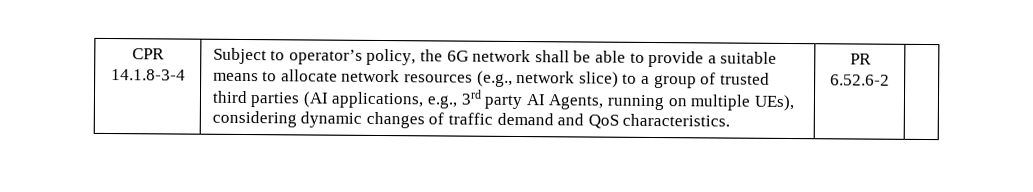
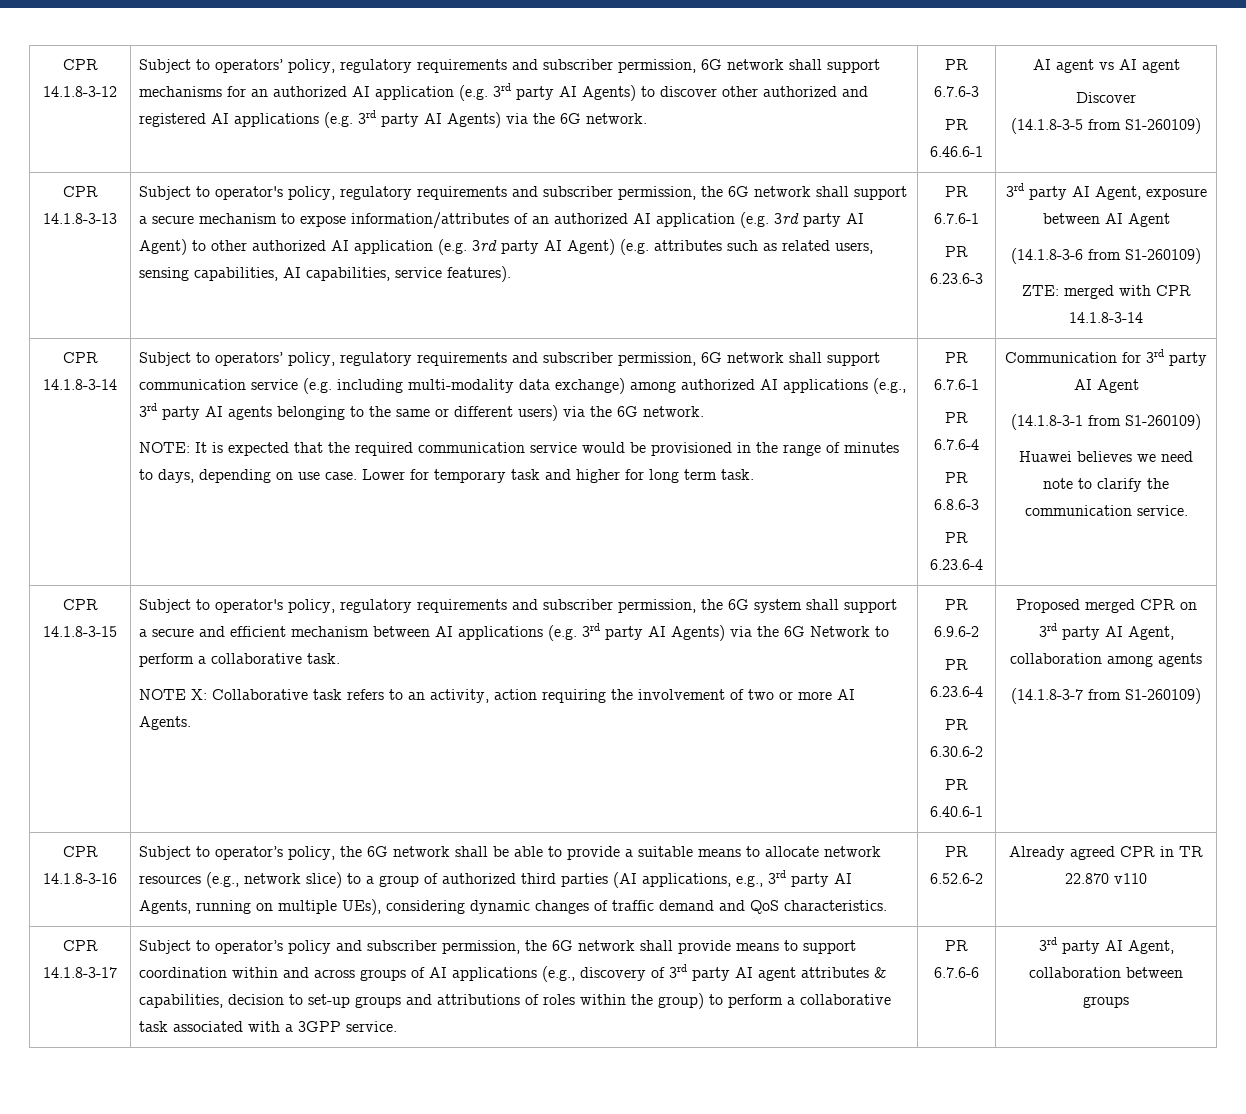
- CPR 14.1.8-3-4
+ CPR 14.1.8-3-12 | Subject to operators’ policy, regulatory requirements and subscriber permission, 6G network shall support mechanisms for an authorized AI application (e.g. 3rd party AI Agents) to discover other authorized and registered AI applications (e.g. 3rd party AI Agents) via the 6G network. | PR 6.7.6-3
+ PR 6.46.6-1 | AI agent vs AI agent
+ Discover
+ (14.1.8-3-5 from S1-260109)
+ CPR 14.1.8-3-13 | Subject to operator's policy, regulatory requirements and subscriber permission, the 6G network shall support a secure mechanism to expose information/attributes of an authorized AI application (e.g. 3rd party AI Agent) to other authorized AI application (e.g. 3rd party AI Agent) (e.g. attributes such as related users, sensing capabilities, AI capabilities, service features). | PR 6.7.6-1
+ PR 6.23.6-3 | 3rd party AI Agent, exposure between AI Agent
+ (14.1.8-3-6 from S1-260109)
+ ZTE: merged with CPR 14.1.8-3-14
+ CPR 14.1.8-3-14 | Subject to operators’ policy, regulatory requirements and subscriber permission, 6G network shall support communication service (e.g. including multi-modality data exchange) among authorized AI applications (e.g., 3rd party AI agents belonging to the same or different users) via the 6G network.
+ NOTE: It is expected that the required communication service would be provisioned in the range of minutes to days, depending on use case. Lower for temporary task and higher for long term task. | PR 6.7.6-1
+ PR 6.7.6-4
+ PR 6.8.6-3
+ PR 6.23.6-4 | Communication for 3rd party AI Agent
+ (14.1.8-3-1 from S1-260109)
+ Huawei believes we need note to clarify the communication service.
+ CPR 14.1.8-3-15 | Subject to operator's policy, regulatory requirements and subscriber permission, the 6G system shall support a secure and efficient mechanism between AI applications (e.g. 3rd party AI Agents) via the 6G Network to perform a collaborative task.
+ NOTE X: Collaborative task refers to an activity, action requiring the involvement of two or more AI Agents. | PR 6.9.6-2
+ PR 6.23.6-4
+ PR 6.30.6-2
+ PR 6.40.6-1 | Proposed merged CPR on 3rd party AI Agent, collaboration among agents
+ (14.1.8-3-7 from S1-260109)
+ CPR 14.1.8-3-16
- Subject to operator’s policy, the 6G network shall be able to provide a suitable means to allocate network resources (e.g., network slice) to a group of trusted third parties (AI applications, e.g., 3rd party AI Agents, running on multiple UEs), considering dynamic changes of traffic demand and QoS characteristics.
+ Subject to operator’s policy, the 6G network shall be able to provide a suitable means to allocate network resources (e.g., network slice) to a group of authorized third parties (AI applications, e.g., 3rd party AI Agents, running on multiple UEs), considering dynamic changes of traffic demand and QoS characteristics.
+ Already agreed CPR in TR 22.870 v110
+ CPR 14.1.8-3-17 | Subject to operator’s policy and subscriber permission, the 6G network shall provide means to support coordination within and across groups of AI applications (e.g., discovery of 3rd party AI agent attributes & capabilities, decision to set-up groups and attributions of roles within the group) to perform a collaborative task associated with a 3GPP service. | PR 6.7.6-6 | 3rd party AI Agent, collaboration between groups

